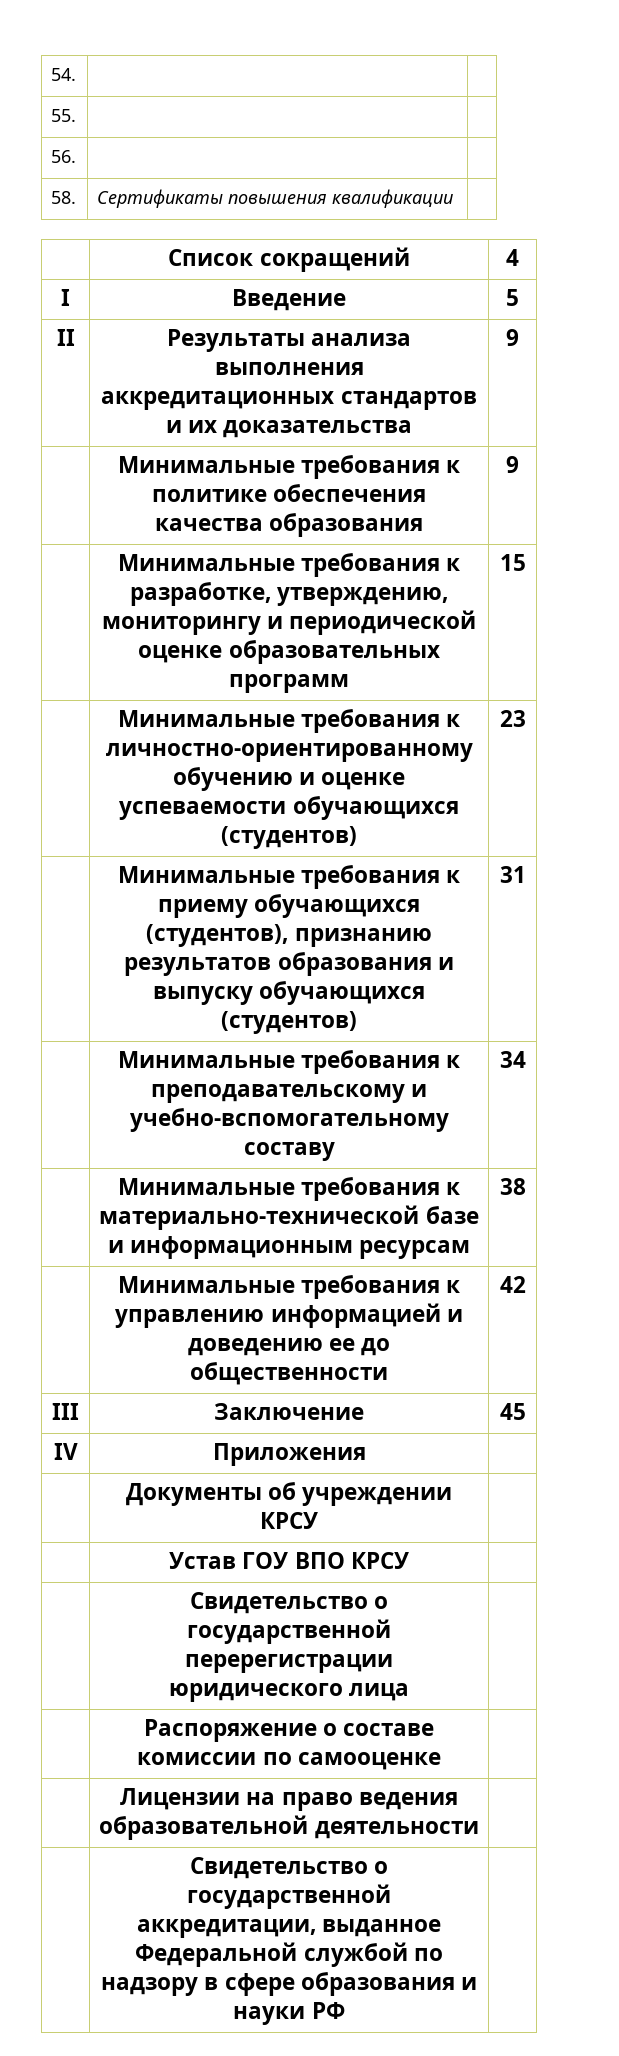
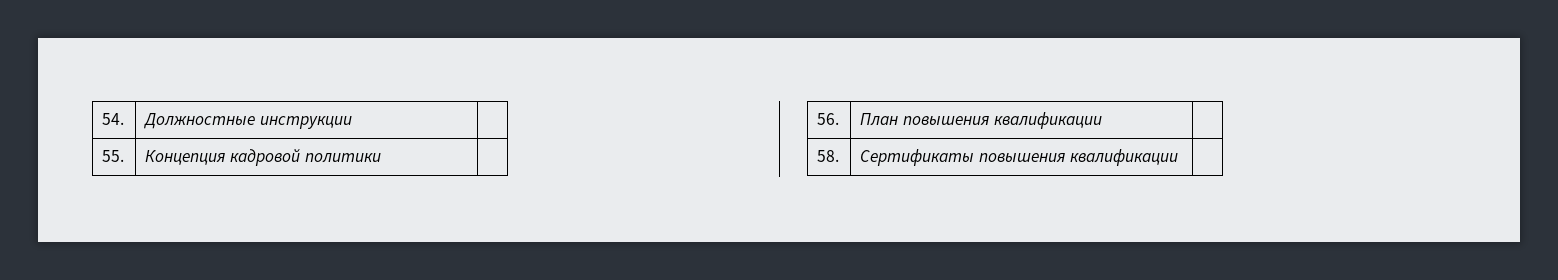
- 54. | |
+ 54. | Должностные инструкции |
- 55. | |
- 56. | |
+ 55. | Концепция кадровой политики |
+ 56. | План повышения квалификации |
  58. | Сертификаты повышения квалификации |
- | Список сокращений | 4
- I | Введение | 5
- II | Результаты анализа выполнения аккредитационных стандартов и их доказательства | 9
- | Минимальные требования к политике обеспечения качества образования | 9
- | Минимальные требования к разработке, утверждению, мониторингу и периодической оценке образовательных программ | 15
- | Минимальные требования к личностно-ориентированному обучению и оценке успеваемости обучающихся (студентов) | 23
- | Минимальные требования к приему обучающихся (студентов), признанию результатов образования и выпуску обучающихся (студентов) | 31
- | Минимальные требования к преподавательскому и учебно-вспомогательному составу | 34
- | Минимальные требования к материально-технической базе и информационным ресурсам | 38
- | Минимальные требования к управлению информацией и доведению ее до общественности | 42
- III | Заключение | 45
- IV | Приложения |
- | Документы об учреждении КРСУ |
- | Устав ГОУ ВПО КРСУ |
- | Свидетельство о государственной перерегистрации юридического лица |
- | Распоряжение о составе комиссии по самооценке |
- | Лицензии на право ведения образовательной деятельности |
- | Свидетельство о государственной аккредитации, выданное Федеральной службой по надзору в сфере образования и науки РФ |

